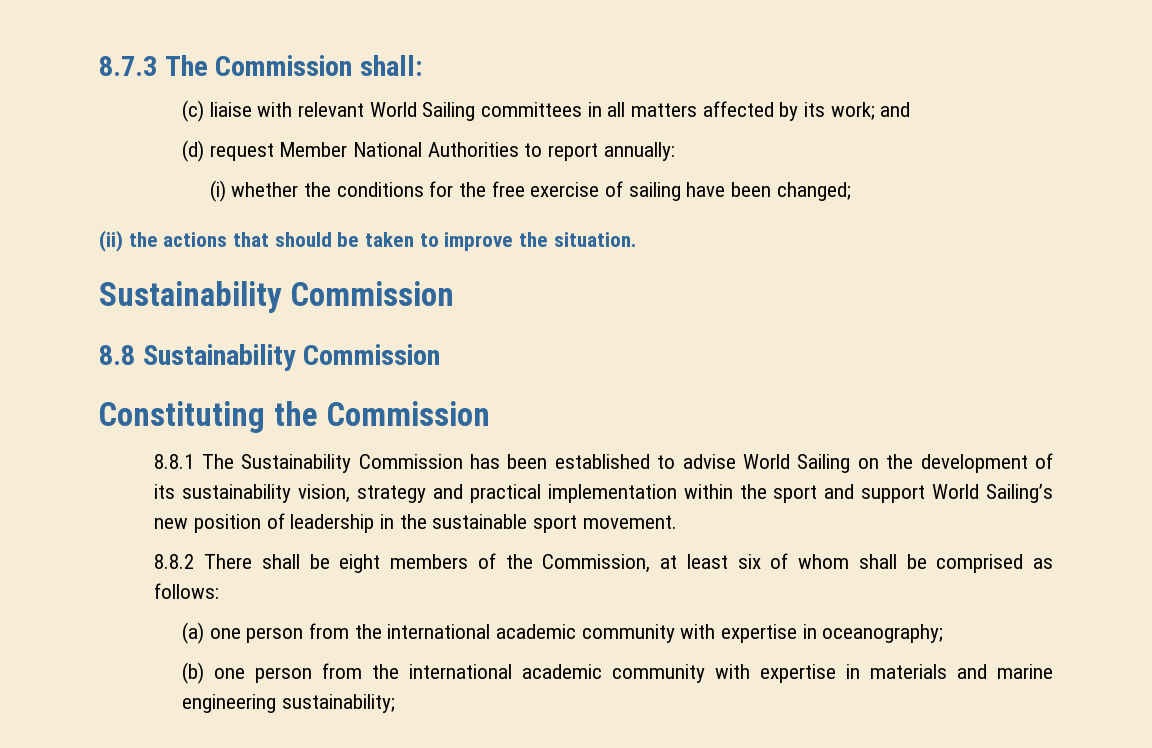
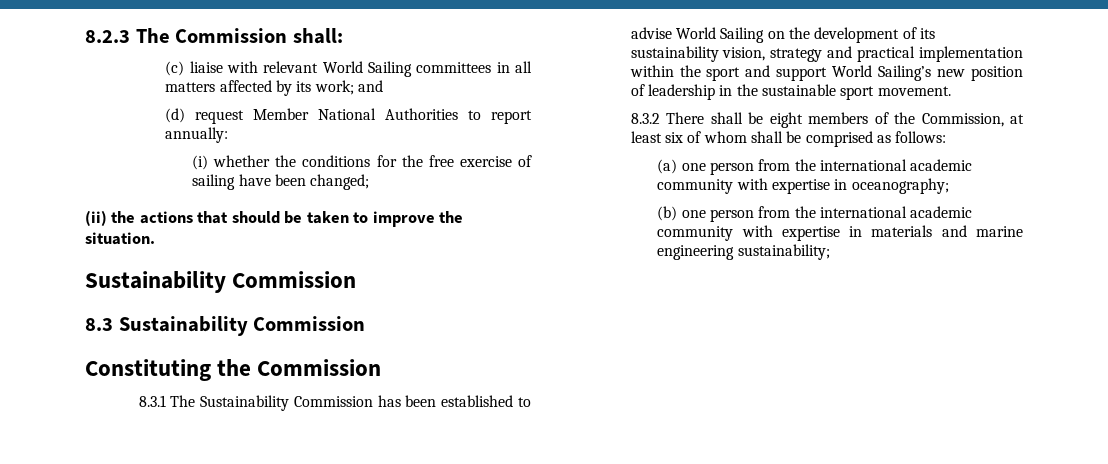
- 8.7.3 The Commission shall:
+ 8.2.3 The Commission shall:
- 8.8 Sustainability Commission
+ 8.3 Sustainability Commission
- 8.8.1 The Sustainability Commission has been established to advise World Sailing on the development of its sustainability vision, strategy and practical implementation within the sport and support World Sailing’s new position of leadership in the sustainable sport movement.
+ 8.3.1 The Sustainability Commission has been established to advise World Sailing on the development of its sustainability vision, strategy and practical implementation within the sport and support World Sailing’s new position of leadership in the sustainable sport movement.
- 8.8.2 There shall be eight members of the Commission, at least six of whom shall be comprised as follows:
+ 8.3.2 There shall be eight members of the Commission, at least six of whom shall be comprised as follows:

